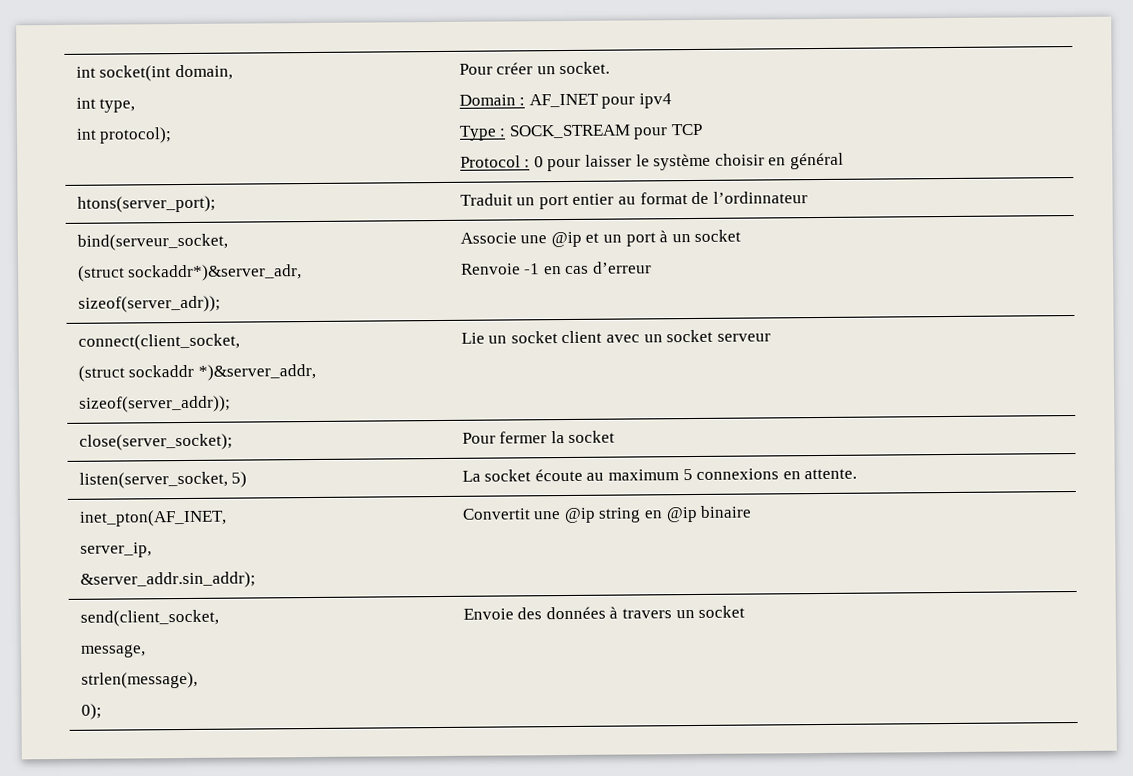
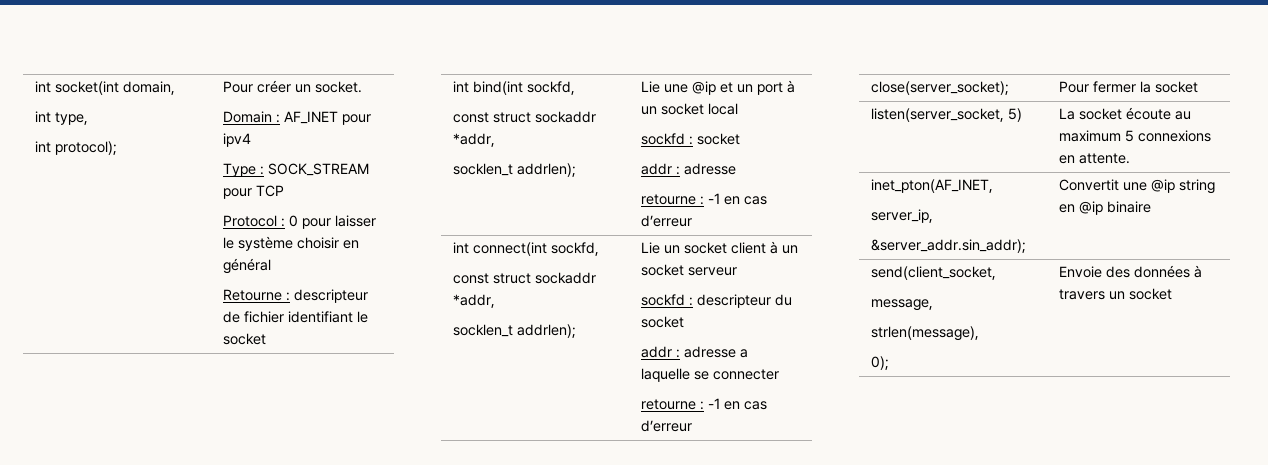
  int socket(int domain,
  int type,
  int protocol); | Pour créer un socket.
  Domain : AF_INET pour ipv4
  Type : SOCK_STREAM pour TCP
  Protocol : 0 pour laisser le système choisir en général
- htons(server_port); | Traduit un port entier au format de l’ordinnateur
- bind(serveur_socket,
- (struct sockaddr*)&server_adr,
- sizeof(server_adr)); | Associe une @ip et un port à un socket
- Renvoie -1 en cas d’erreur
- connect(client_socket,
- (struct sockaddr *)&server_addr,
- sizeof(server_addr)); | Lie un socket client avec un socket serveur
+ Retourne : descripteur de fichier identifiant le socket
+ int bind(int sockfd,
+ const struct sockaddr *addr,
+ socklen_t addrlen); | Lie une @ip et un port à un socket local
+ sockfd : socket
+ addr : adresse
+ retourne : -1 en cas d’erreur
+ int connect(int sockfd,
+ const struct sockaddr *addr,
+ socklen_t addrlen); | Lie un socket client à un socket serveur
+ sockfd : descripteur du socket
+ addr : adresse a laquelle se connecter
+ retourne : -1 en cas d’erreur

